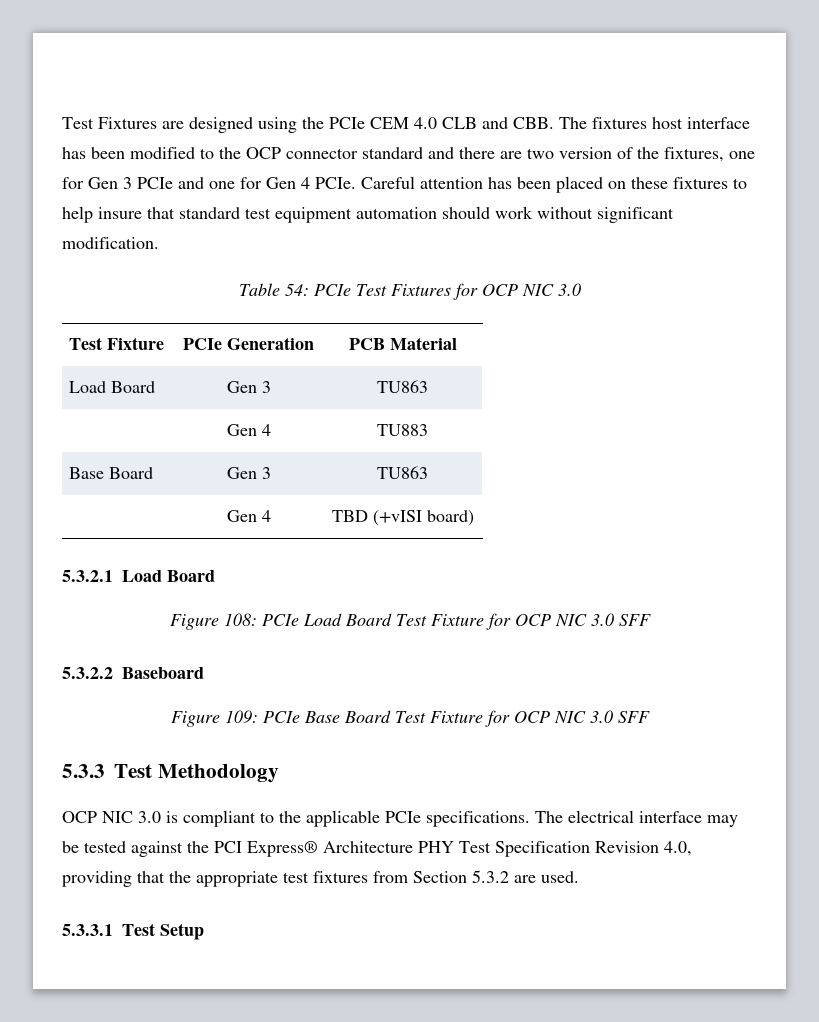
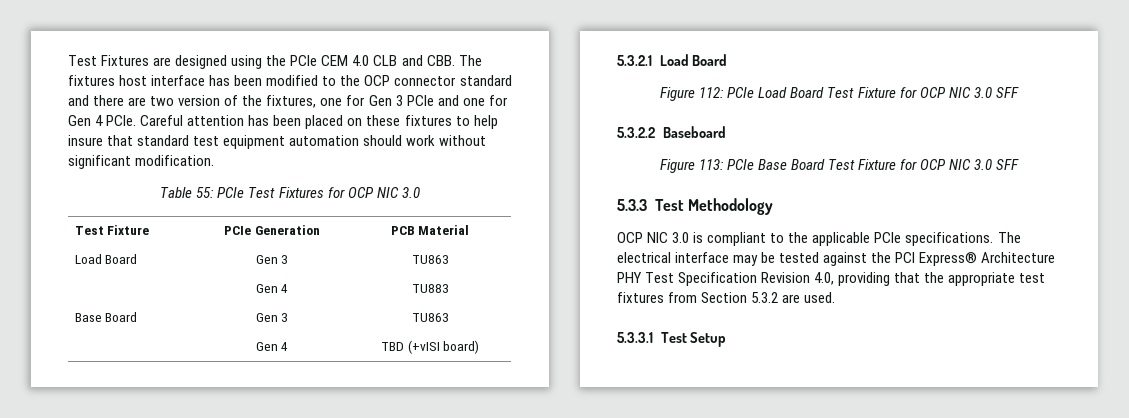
- Table 54: PCIe Test Fixtures for OCP NIC 3.0
+ Table 55: PCIe Test Fixtures for OCP NIC 3.0
- Figure 108: PCIe Load Board Test Fixture for OCP NIC 3.0 SFF
+ Figure 112: PCIe Load Board Test Fixture for OCP NIC 3.0 SFF
- Figure 109: PCIe Base Board Test Fixture for OCP NIC 3.0 SFF
+ Figure 113: PCIe Base Board Test Fixture for OCP NIC 3.0 SFF

